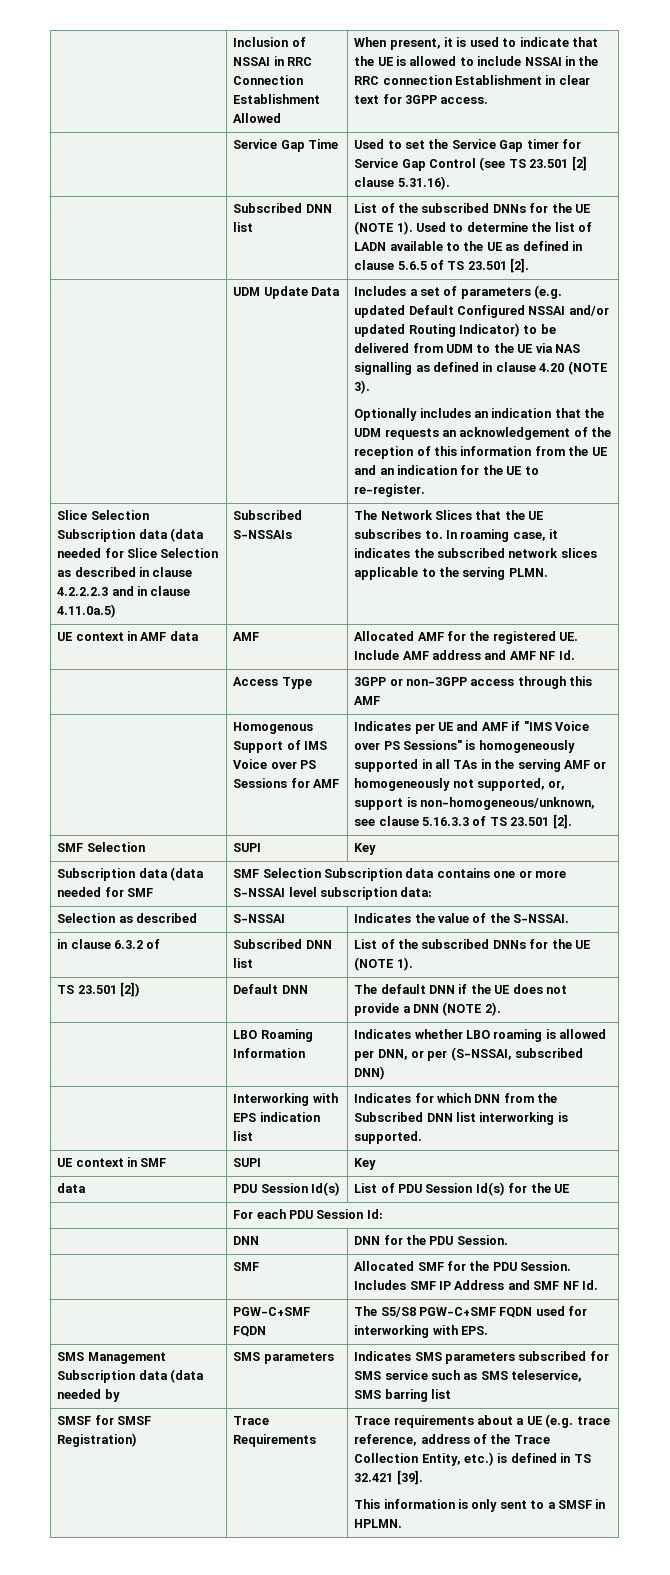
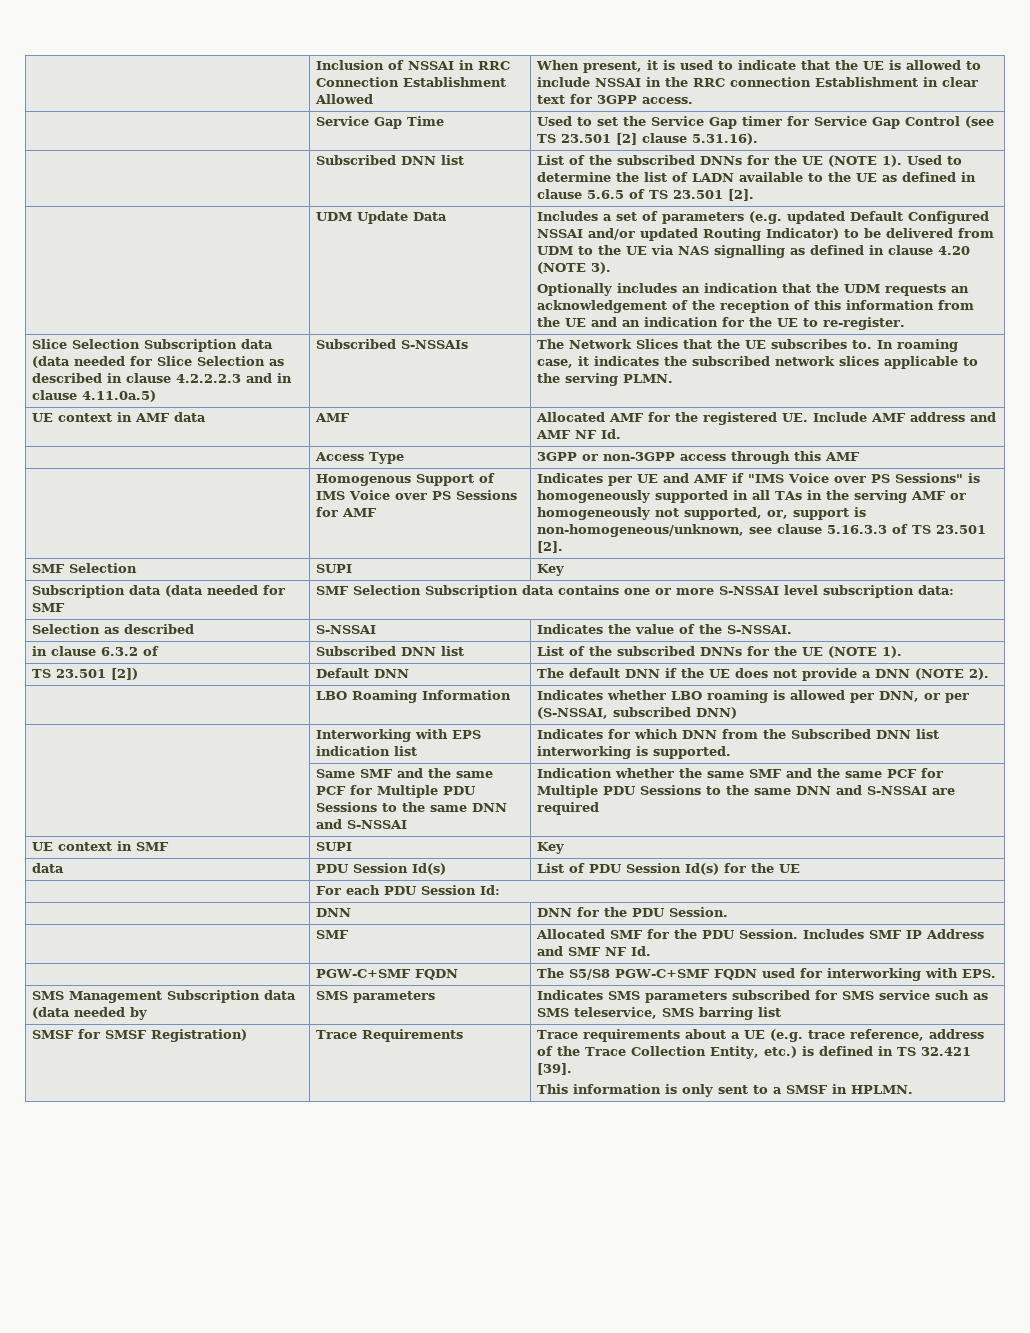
+ | Same SMF and the same PCF for Multiple PDU Sessions to the same DNN and S-NSSAI | Indication whether the same SMF and the same PCF for Multiple PDU Sessions to the same DNN and S-NSSAI are required

